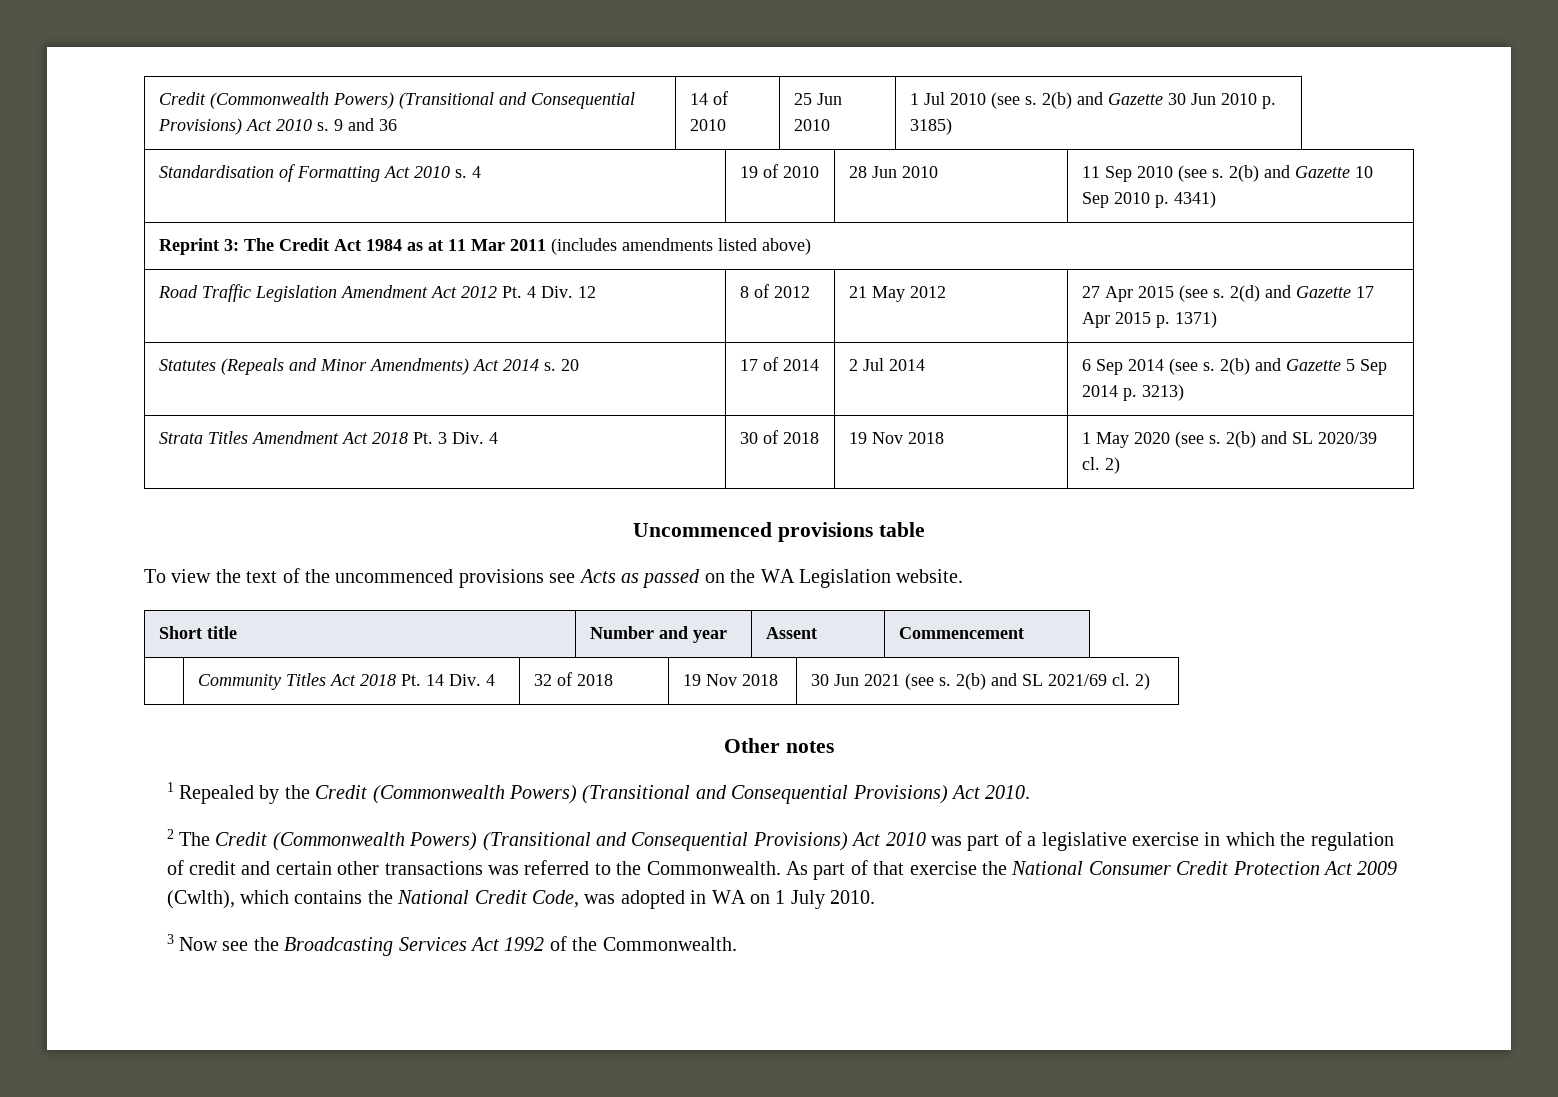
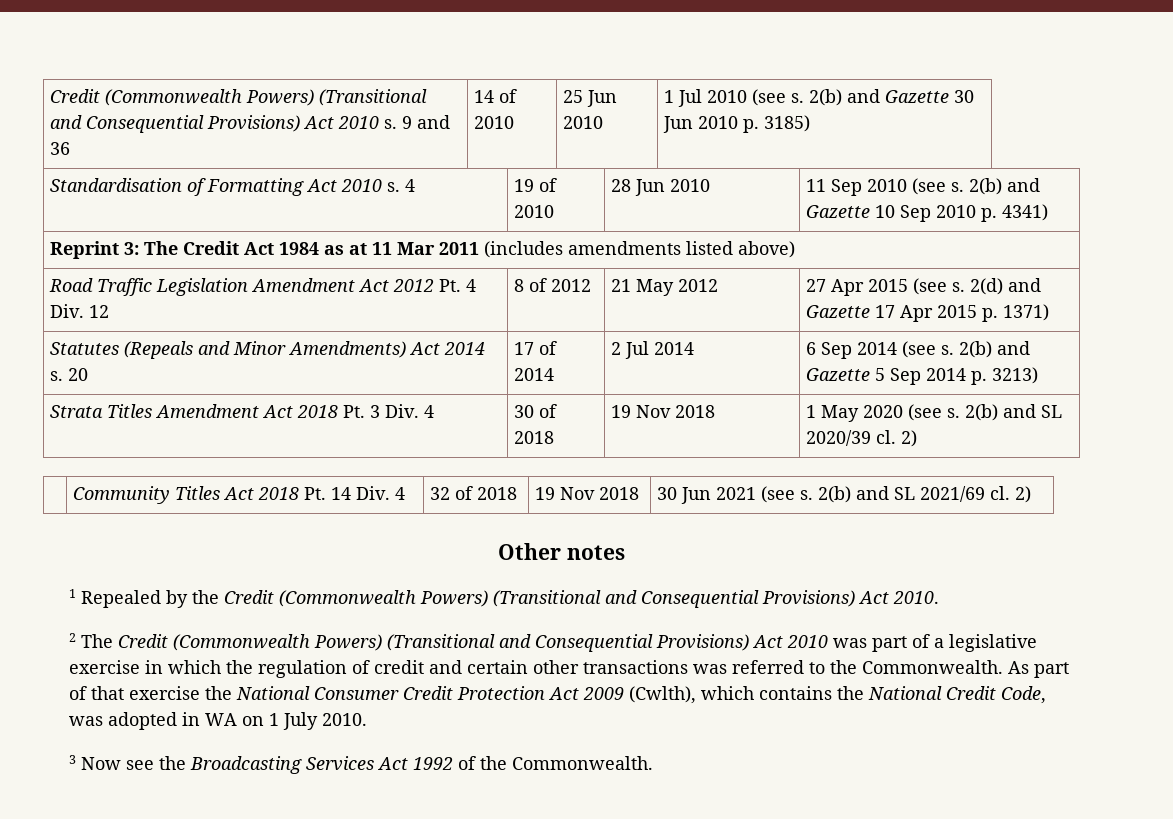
- Uncommenced provisions table
- To view the text of the uncommenced provisions see Acts as passed on the WA Legislation website.
- Short title | Number and year | Assent | Commencement

